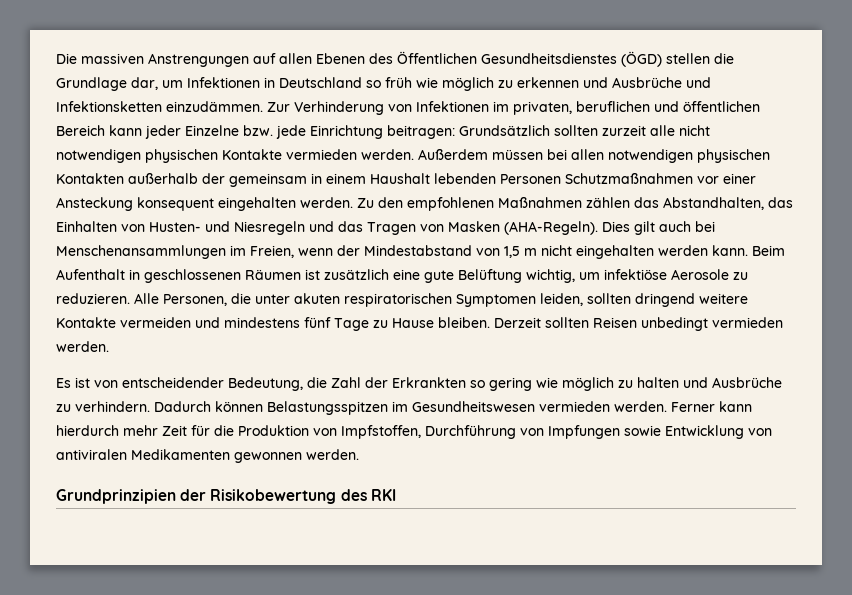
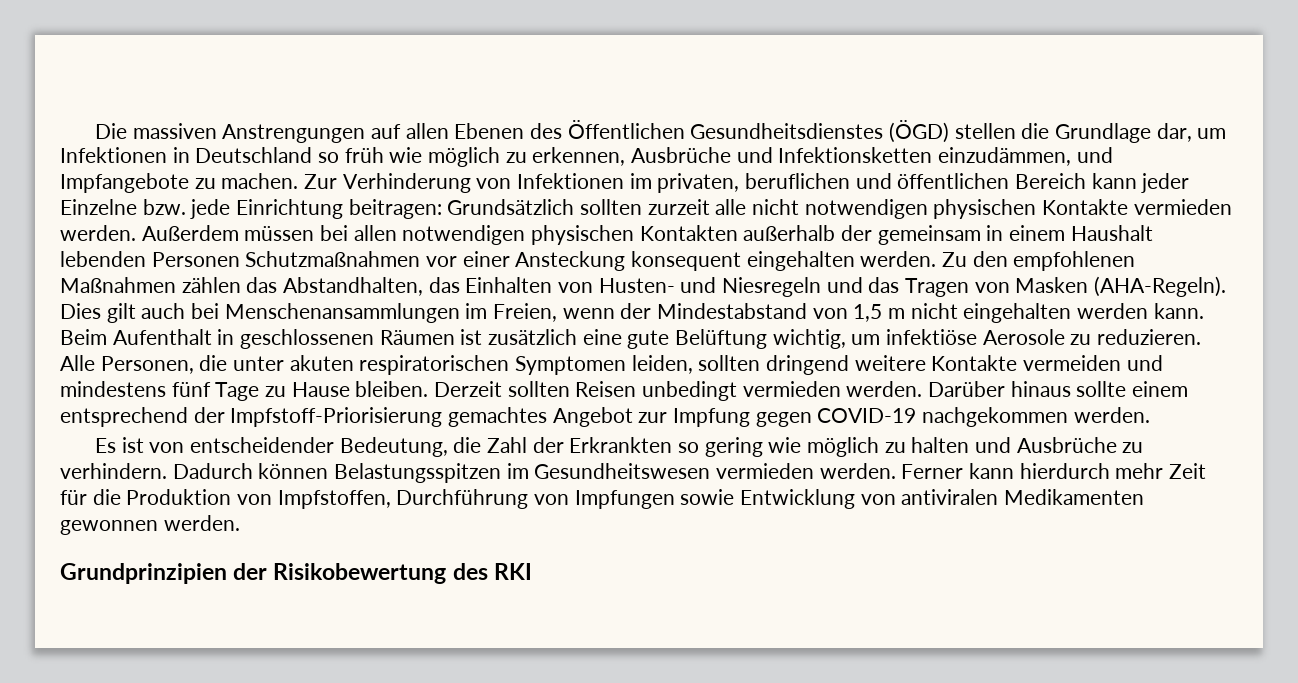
- Die massiven Anstrengungen auf allen Ebenen des Öffentlichen Gesundheitsdienstes (ÖGD) stellen die Grundlage dar, um Infektionen in Deutschland so früh wie möglich zu erkennen und Ausbrüche und Infektionsketten einzudämmen.
+ Die massiven Anstrengungen auf allen Ebenen des Öffentlichen Gesundheitsdienstes (ÖGD) stellen die Grundlage dar, um Infektionen in Deutschland so früh wie möglich zu erkennen, Ausbrüche und Infektionsketten einzudämmen, und Impfangebote zu machen.
+ Darüber hinaus sollte einem entsprechend der Impfstoff-Priorisierung gemachtes Angebot zur Impfung gegen COVID-19 nachgekommen werden.

